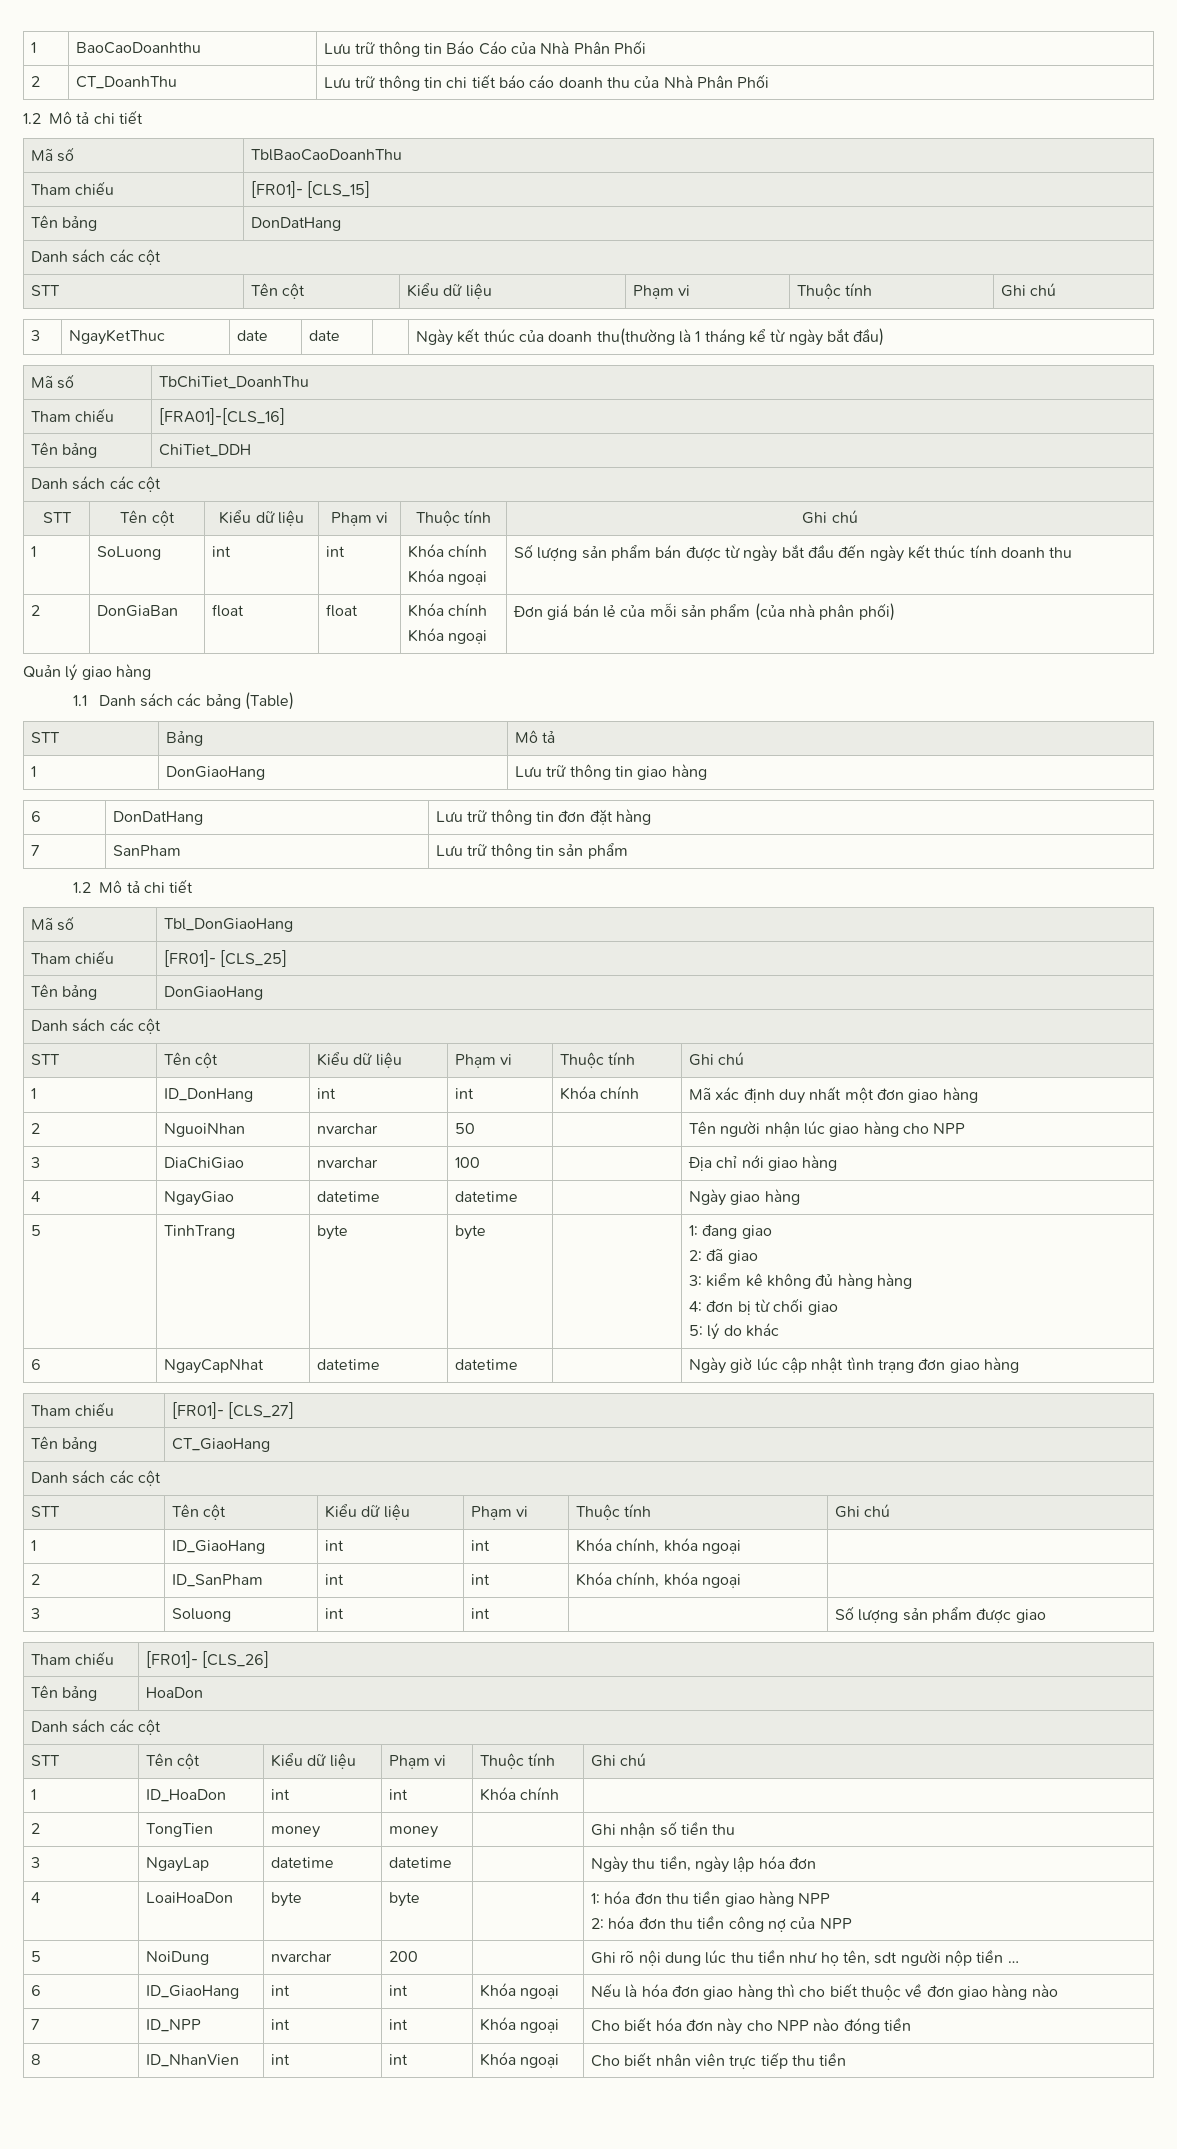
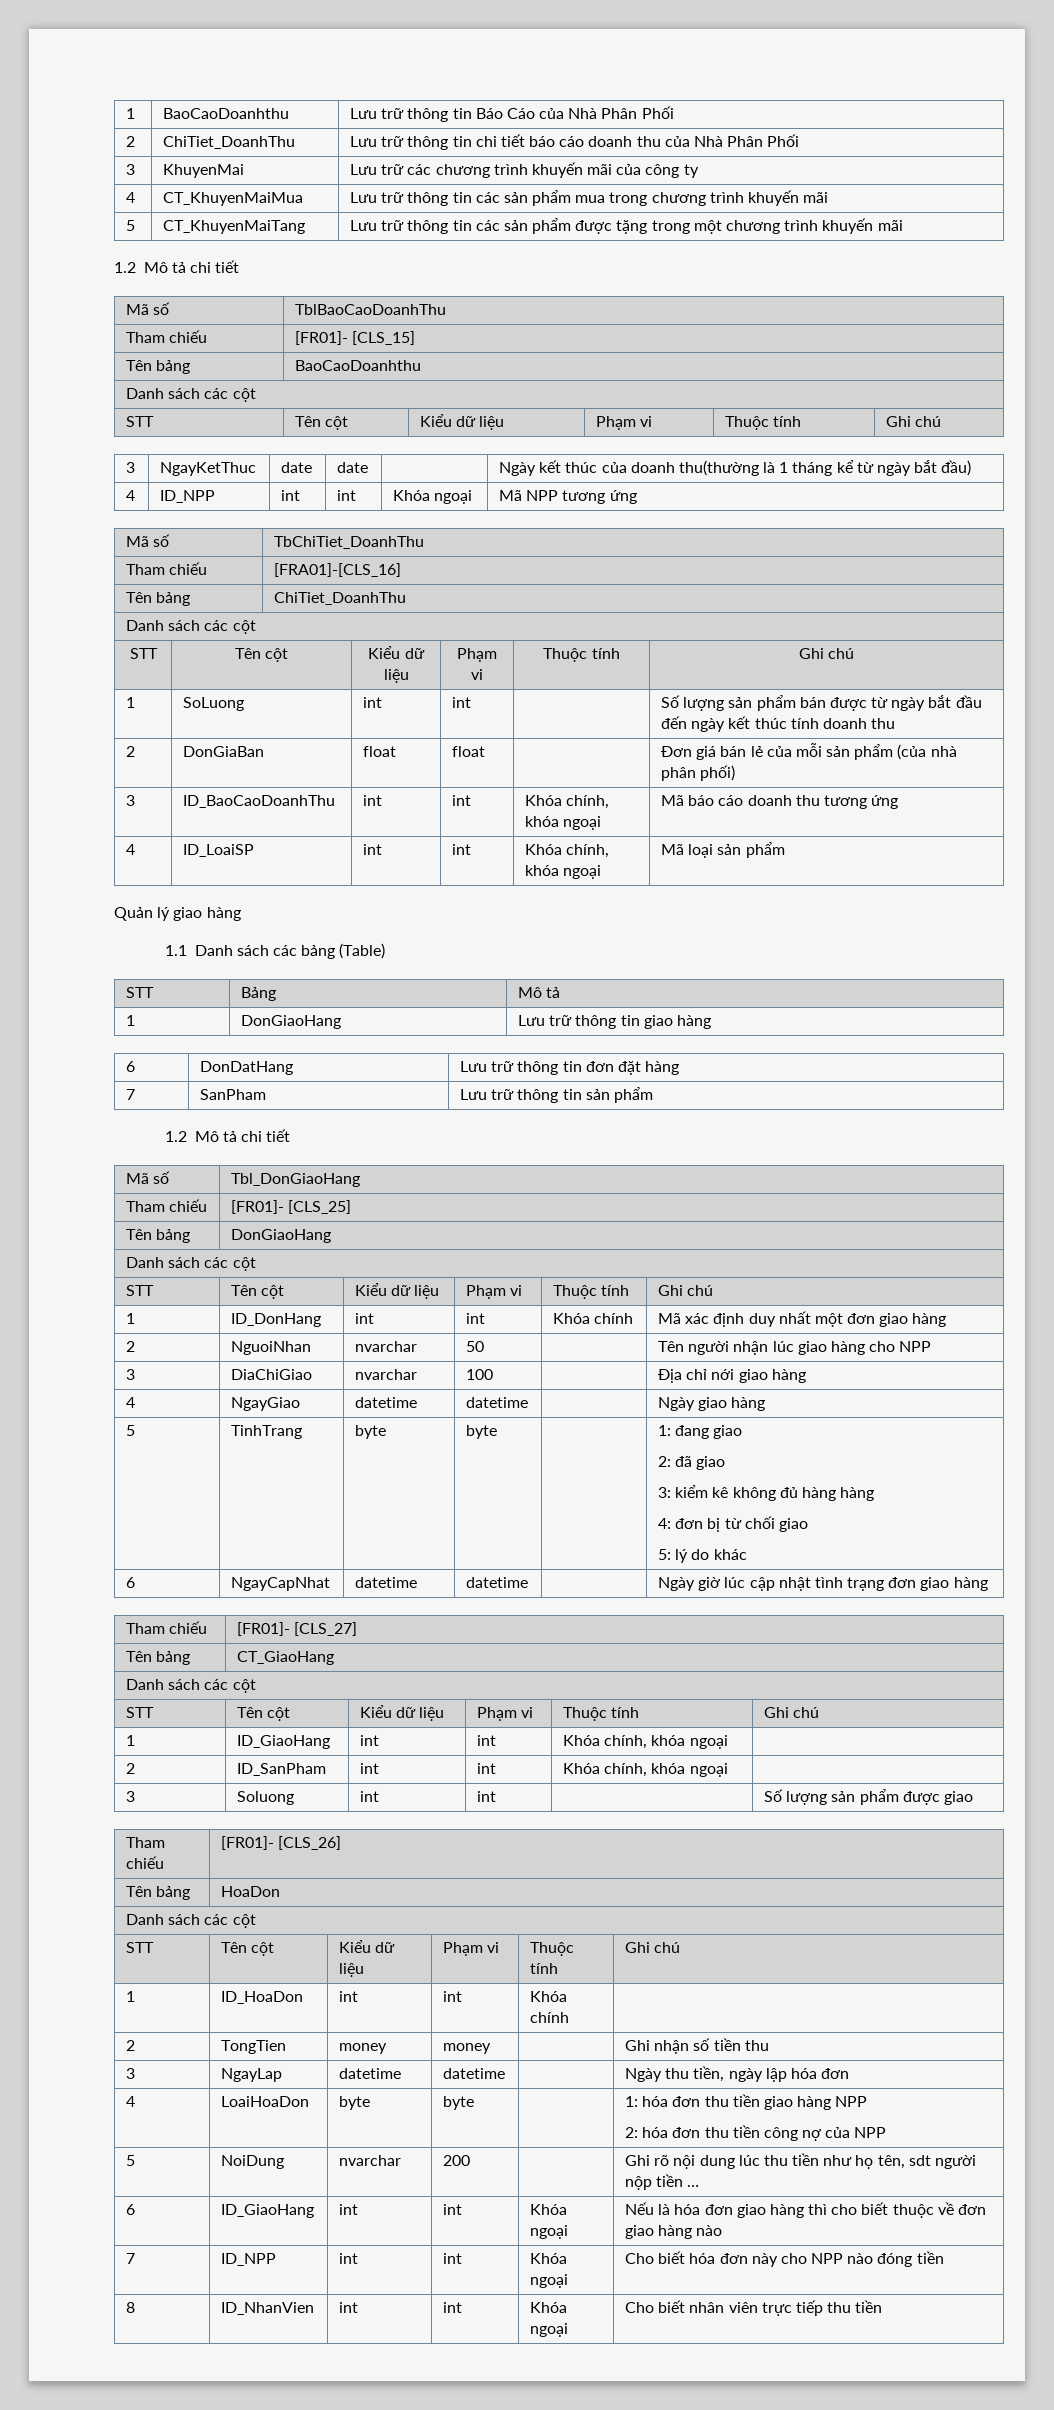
- 2 | CT_DoanhThu | Lưu trữ thông tin chi tiết báo cáo doanh thu của Nhà Phân Phối
+ 2 | ChiTiet_DoanhThu | Lưu trữ thông tin chi tiết báo cáo doanh thu của Nhà Phân Phối
+ 3 | KhuyenMai | Lưu trữ các chương trình khuyến mãi của công ty
+ 4 | CT_KhuyenMaiMua | Lưu trữ thông tin các sản phẩm mua trong chương trình khuyến mãi
+ 5 | CT_KhuyenMaiTang | Lưu trữ thông tin các sản phẩm được tặng trong một chương trình khuyến mãi
- Tên bảng | DonDatHang
+ Tên bảng | BaoCaoDoanhthu
+ 4 | ID_NPP | int | int | Khóa ngoại | Mã NPP tương ứng
- Tên bảng | ChiTiet_DDH
+ Tên bảng | ChiTiet_DoanhThu
- 1 | SoLuong | int | int | Khóa chính
- Khóa ngoại | Số lượng sản phẩm bán được từ ngày bắt đầu đến ngày kết thúc tính doanh thu
+ 1 | SoLuong | int | int | | Số lượng sản phẩm bán được từ ngày bắt đầu đến ngày kết thúc tính doanh thu
- 2 | DonGiaBan | float | float | Khóa chính
- Khóa ngoại | Đơn giá bán lẻ của mỗi sản phẩm (của nhà phân phối)
+ 2 | DonGiaBan | float | float | | Đơn giá bán lẻ của mỗi sản phẩm (của nhà phân phối)
+ 3 | ID_BaoCaoDoanhThu | int | int | Khóa chính, khóa ngoại | Mã báo cáo doanh thu tương ứng
+ 4 | ID_LoaiSP | int | int | Khóa chính, khóa ngoại | Mã loại sản phẩm

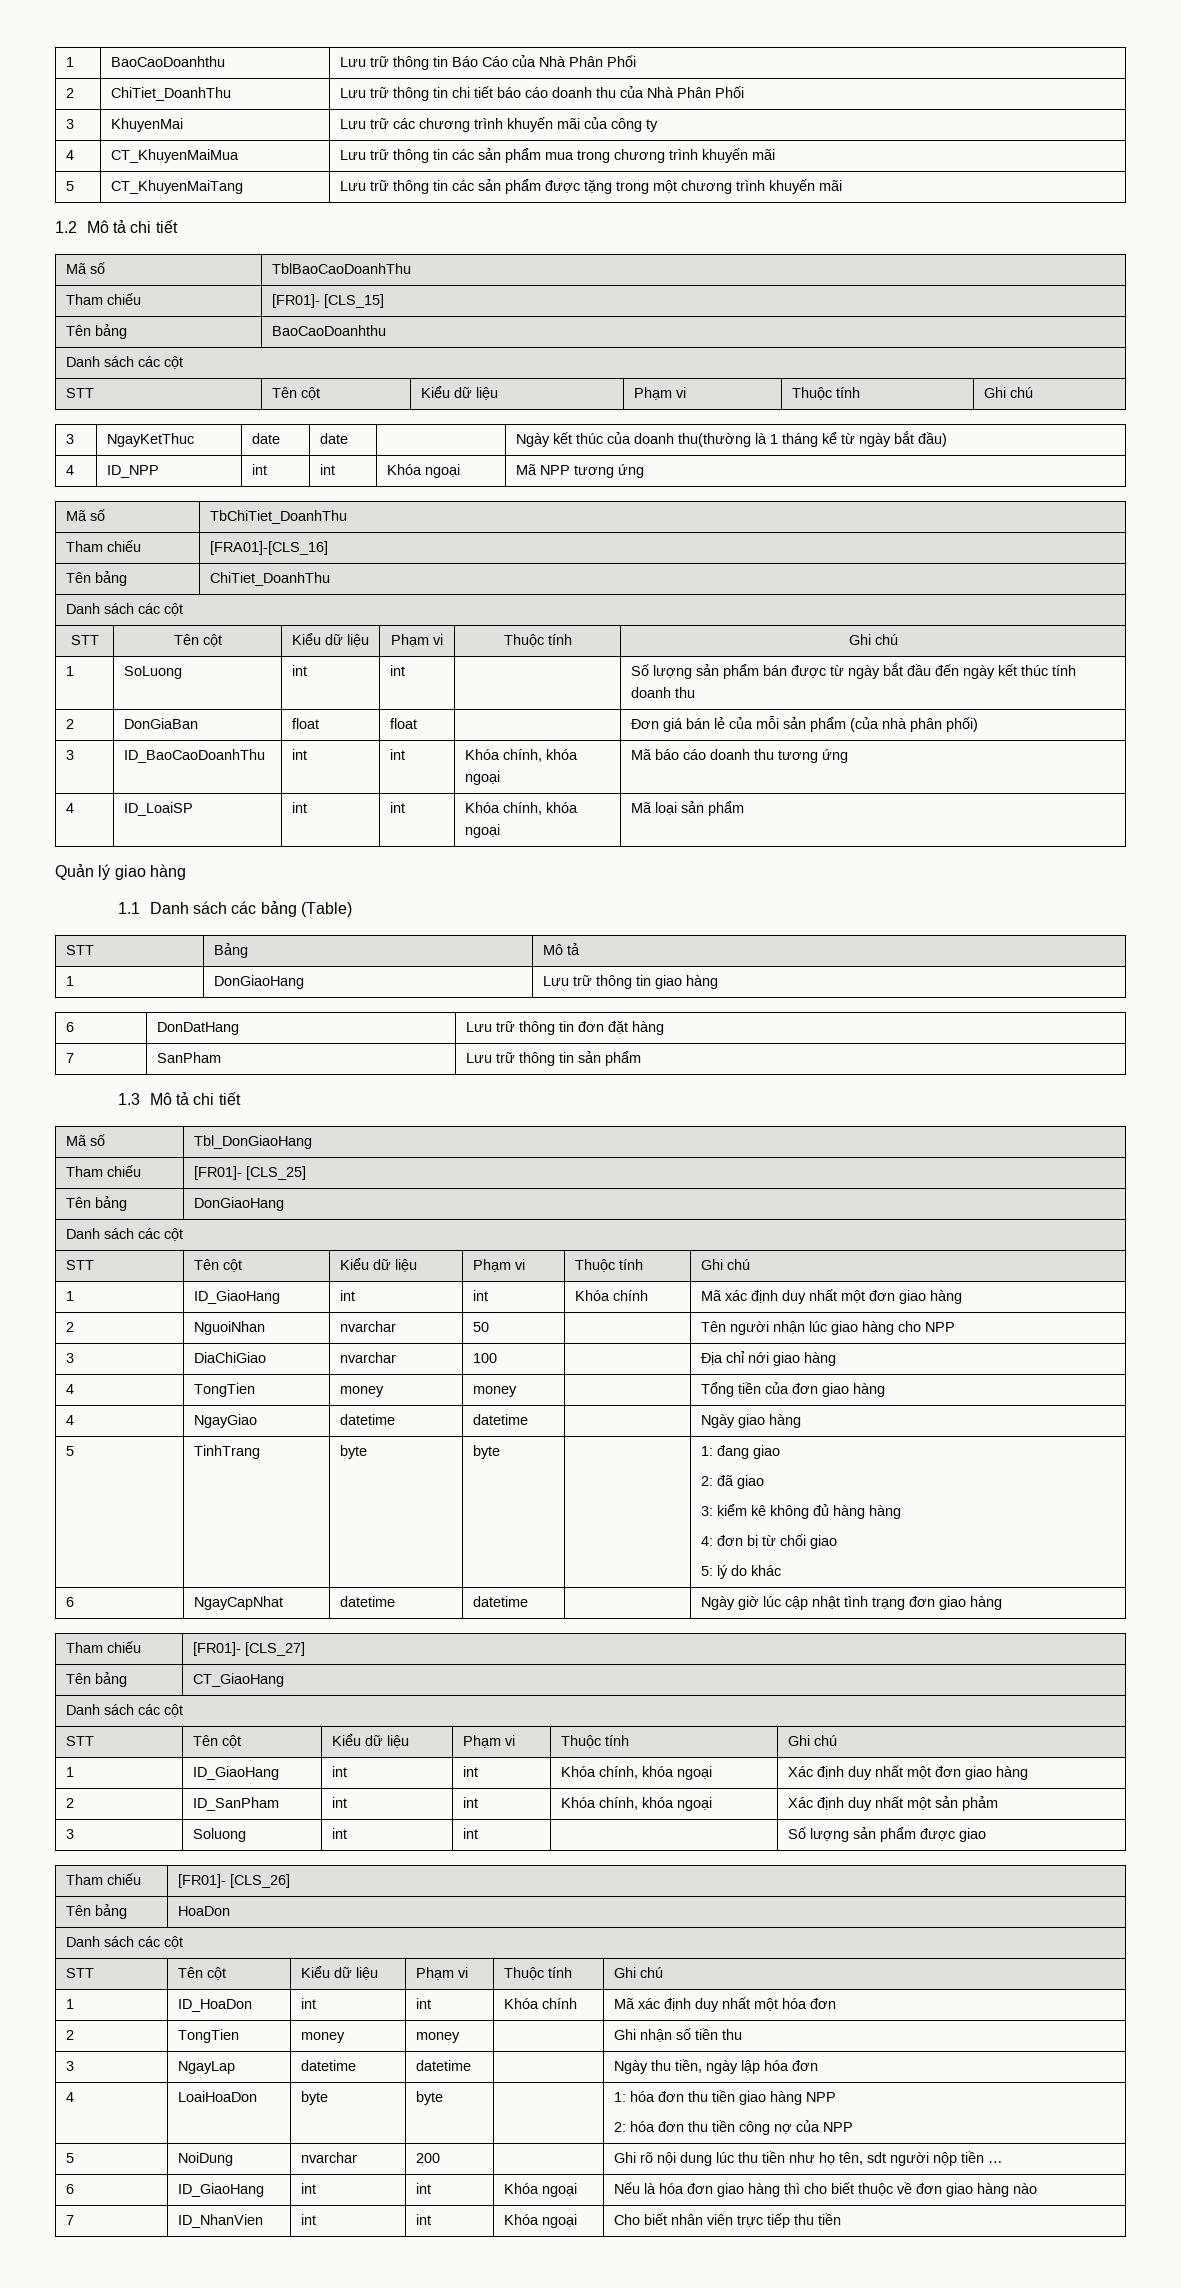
  7 | SanPham | Lưu trữ thông tin sản phẩm
- 1.2 Mô tả chi tiết
+ 1.3 Mô tả chi tiết
- 1 | ID_DonHang | int | int | Khóa chính | Mã xác định duy nhất một đơn giao hàng
+ 1 | ID_GiaoHang | int | int | Khóa chính | Mã xác định duy nhất một đơn giao hàng
+ 4 | TongTien | money | money | | Tổng tiền của đơn giao hàng
- 1 | ID_GiaoHang | int | int | Khóa chính, khóa ngoại |
+ 1 | ID_GiaoHang | int | int | Khóa chính, khóa ngoại | Xác định duy nhất một đơn giao hàng
- 2 | ID_SanPham | int | int | Khóa chính, khóa ngoại |
+ 2 | ID_SanPham | int | int | Khóa chính, khóa ngoại | Xác định duy nhất một sản phảm
- 1 | ID_HoaDon | int | int | Khóa chính |
+ 1 | ID_HoaDon | int | int | Khóa chính | Mã xác định duy nhất một hóa đơn
- 7 | ID_NPP | int | int | Khóa ngoại | Cho biết hóa đơn này cho NPP nào đóng tiền
- 8 | ID_NhanVien | int | int | Khóa ngoại | Cho biết nhân viên trực tiếp thu tiền
+ 7 | ID_NhanVien | int | int | Khóa ngoại | Cho biết nhân viên trực tiếp thu tiền

